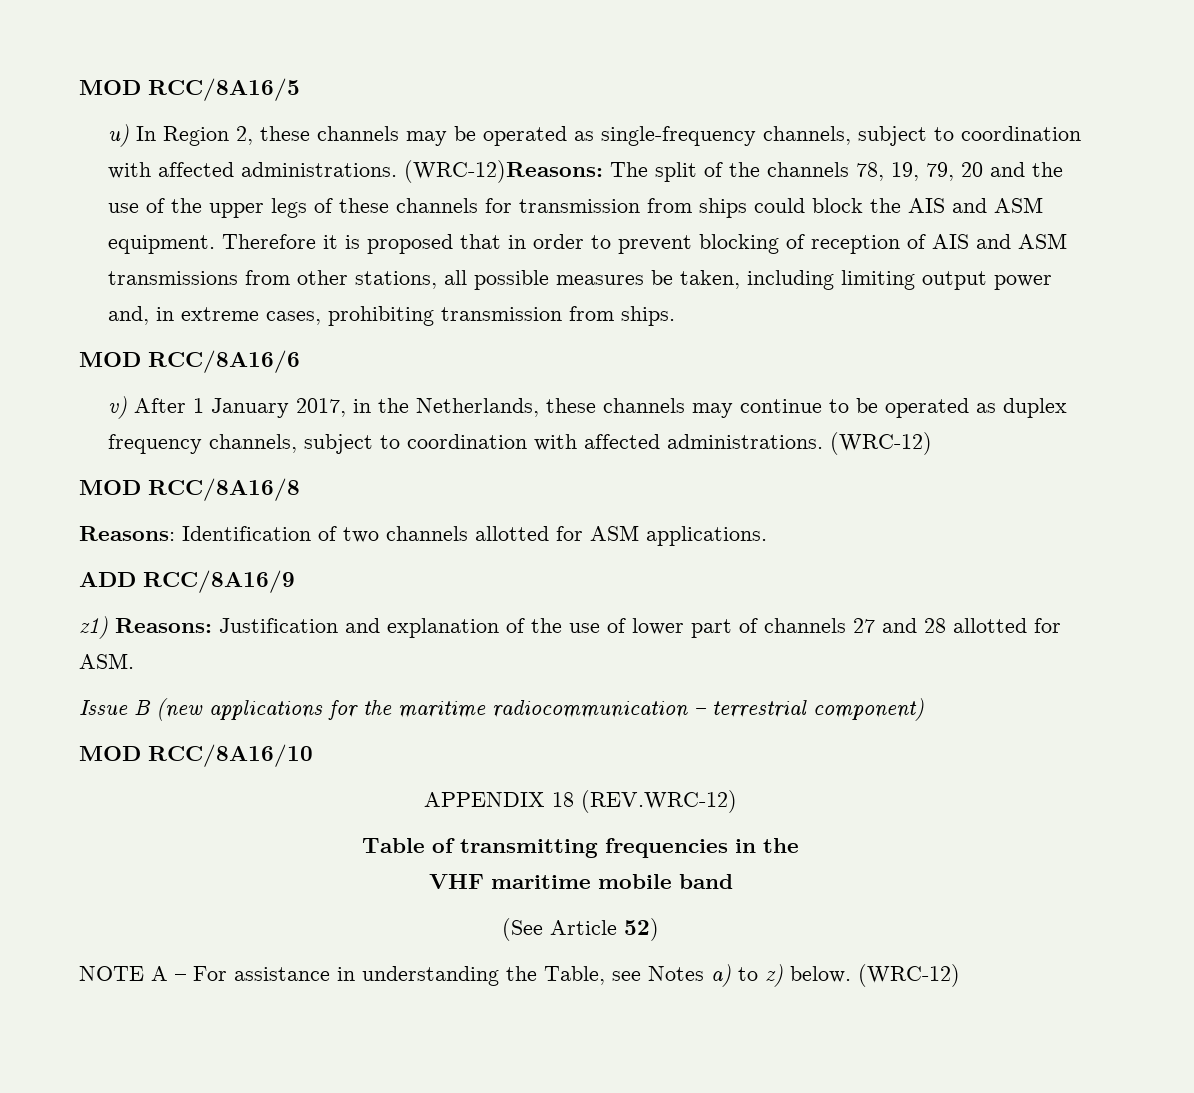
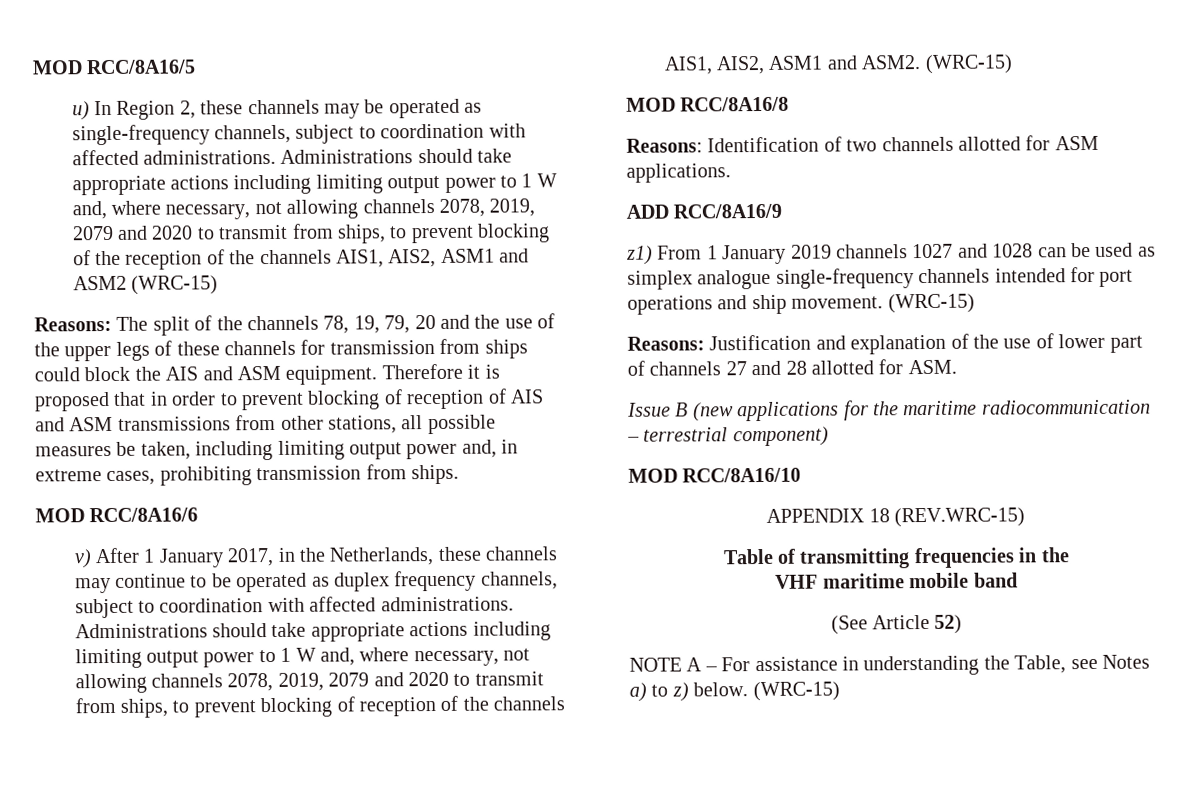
- (WRC-12)Reasons: The split of the channels 78, 19, 79, 20 and the use of the upper legs of these channels for transmission from ships could block the AIS and ASM equipment.
+ Administrations should take appropriate actions including limiting output power to 1 W and, where necessary, not allowing channels 2078, 2019, 2079 and 2020 to transmit from ships, to prevent blocking of the reception of the channels AIS1, AIS2, ASM1 and ASM2 (WRC-15)
+ Reasons: The split of the channels 78, 19, 79, 20 and the use of the upper legs of these channels for transmission from ships could block the AIS and ASM equipment.
- v) After 1 January 2017, in the Netherlands, these channels may continue to be operated as duplex frequency channels, subject to coordination with affected administrations. (WRC-12)
+ v) After 1 January 2017, in the Netherlands, these channels may continue to be operated as duplex frequency channels, subject to coordination with affected administrations. Administrations should take appropriate actions including limiting output power to 1 W and, where necessary, not allowing channels 2078, 2019, 2079 and 2020 to transmit from ships, to prevent blocking of reception of the channels AIS1, AIS2, ASM1 and ASM2. (WRC-15)
- z1) Reasons: Justification and explanation of the use of lower part of channels 27 and 28 allotted for ASM.
+ z1) From 1 January 2019 channels 1027 and 1028 can be used as simplex analogue single-frequency channels intended for port operations and ship movement. (WRC-15)
+ Reasons: Justification and explanation of the use of lower part of channels 27 and 28 allotted for ASM.
- APPENDIX 18 (REV.WRC-12)
+ APPENDIX 18 (REV.WRC-15)
- NOTE A – For assistance in understanding the Table, see Notes a) to z) below. (WRC-12)
+ NOTE A – For assistance in understanding the Table, see Notes a) to z) below. (WRC-15)

